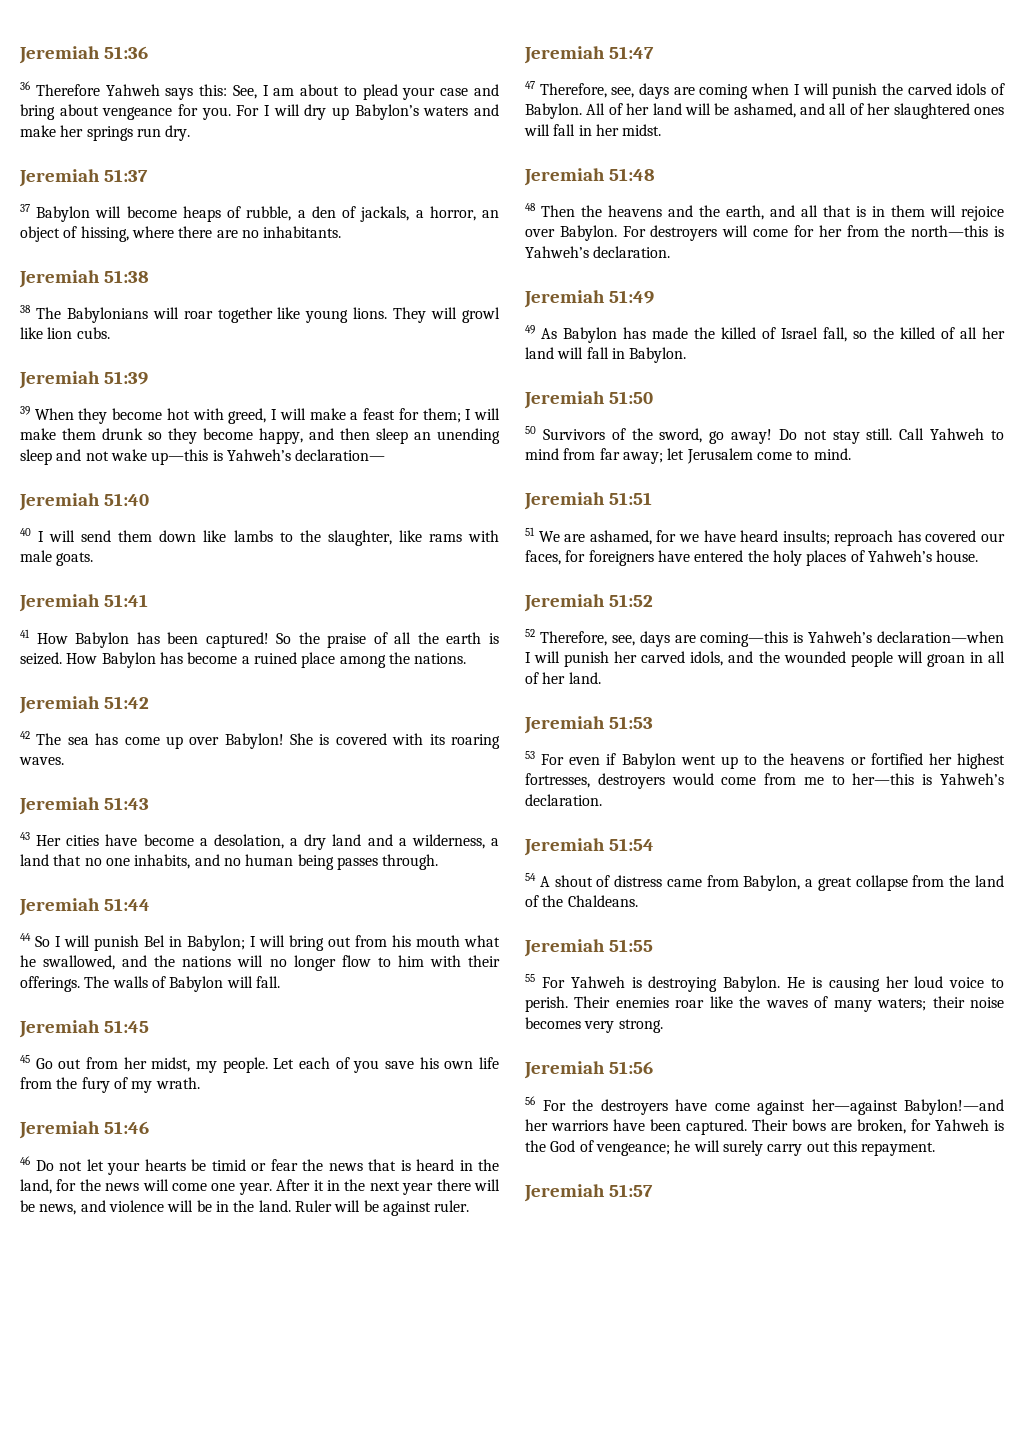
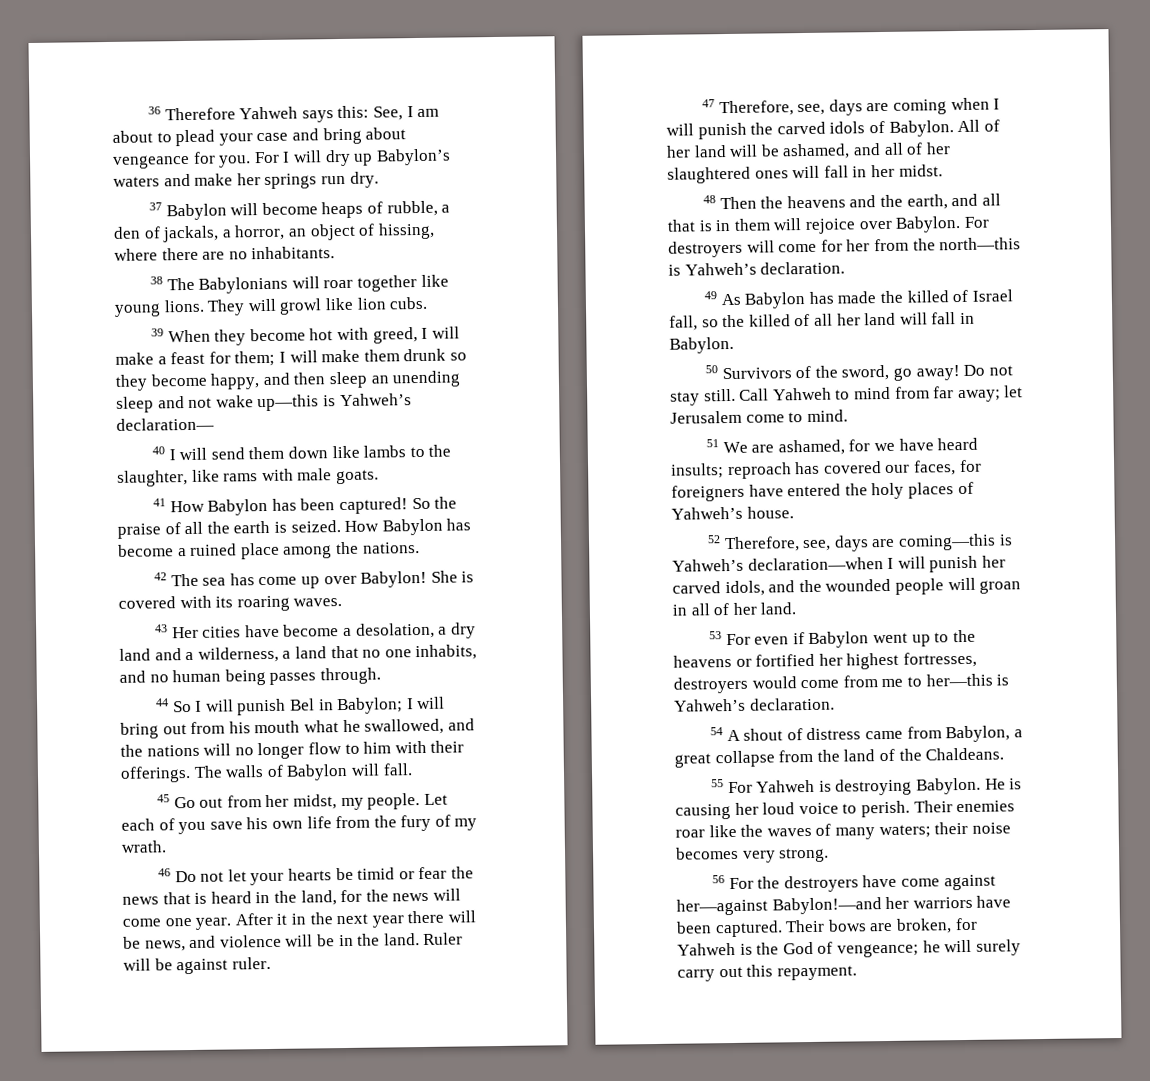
- Jeremiah 51:36
- Jeremiah 51:37
- Jeremiah 51:38
- Jeremiah 51:39
- Jeremiah 51:40
- Jeremiah 51:41
- Jeremiah 51:42
- Jeremiah 51:43
- Jeremiah 51:44
- Jeremiah 51:45
- Jeremiah 51:46
- Jeremiah 51:47
- Jeremiah 51:48
- Jeremiah 51:49
- Jeremiah 51:50
- Jeremiah 51:51
- Jeremiah 51:52
- Jeremiah 51:53
- Jeremiah 51:54
- Jeremiah 51:55
- Jeremiah 51:56
- Jeremiah 51:57

